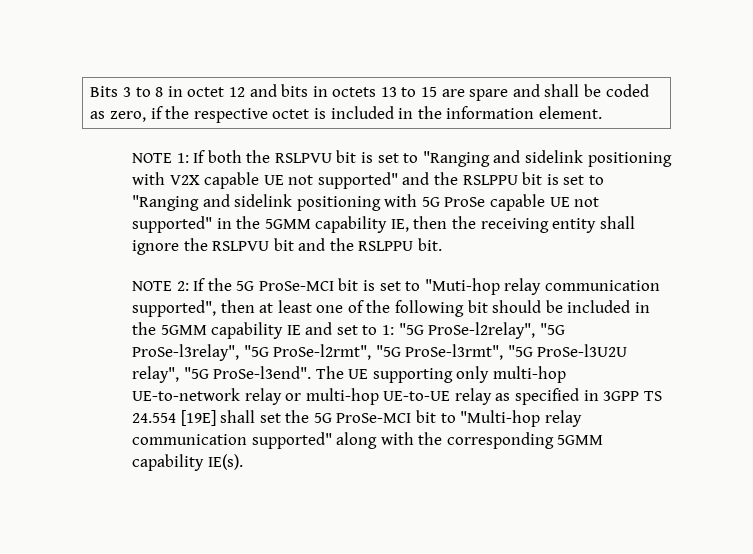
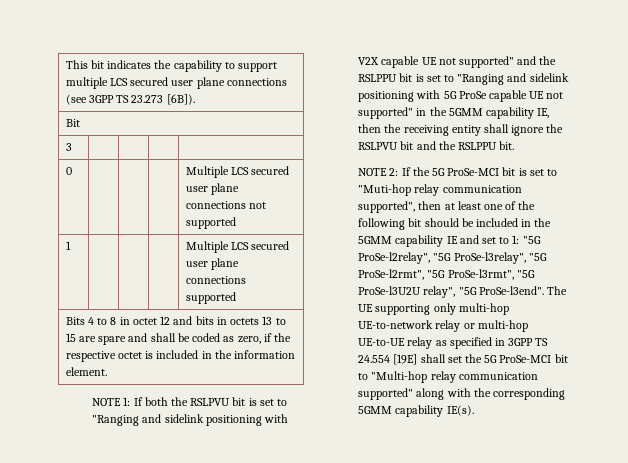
- Bits 3 to 8 in octet 12 and bits in octets 13 to 15 are spare and shall be coded as zero, if the respective octet is included in the information element.
+ This bit indicates the capability to support multiple LCS secured user plane connections (see 3GPP TS 23.273 [6B]).
+ Bit
+ 3 | | | |
+ 0 | | | | Multiple LCS secured user plane connections not supported
+ 1 | | | | Multiple LCS secured user plane connections supported
+ Bits 4 to 8 in octet 12 and bits in octets 13 to 15 are spare and shall be coded as zero, if the respective octet is included in the information element.

